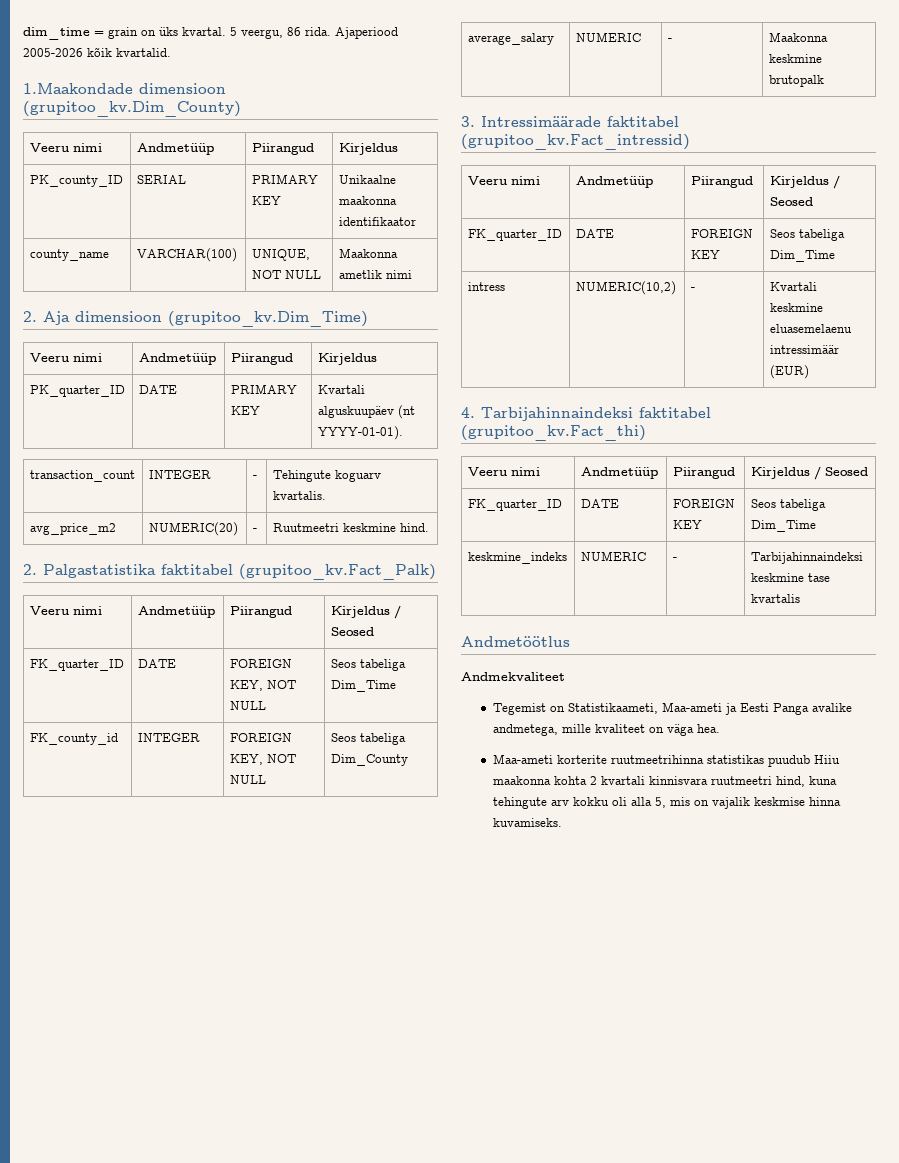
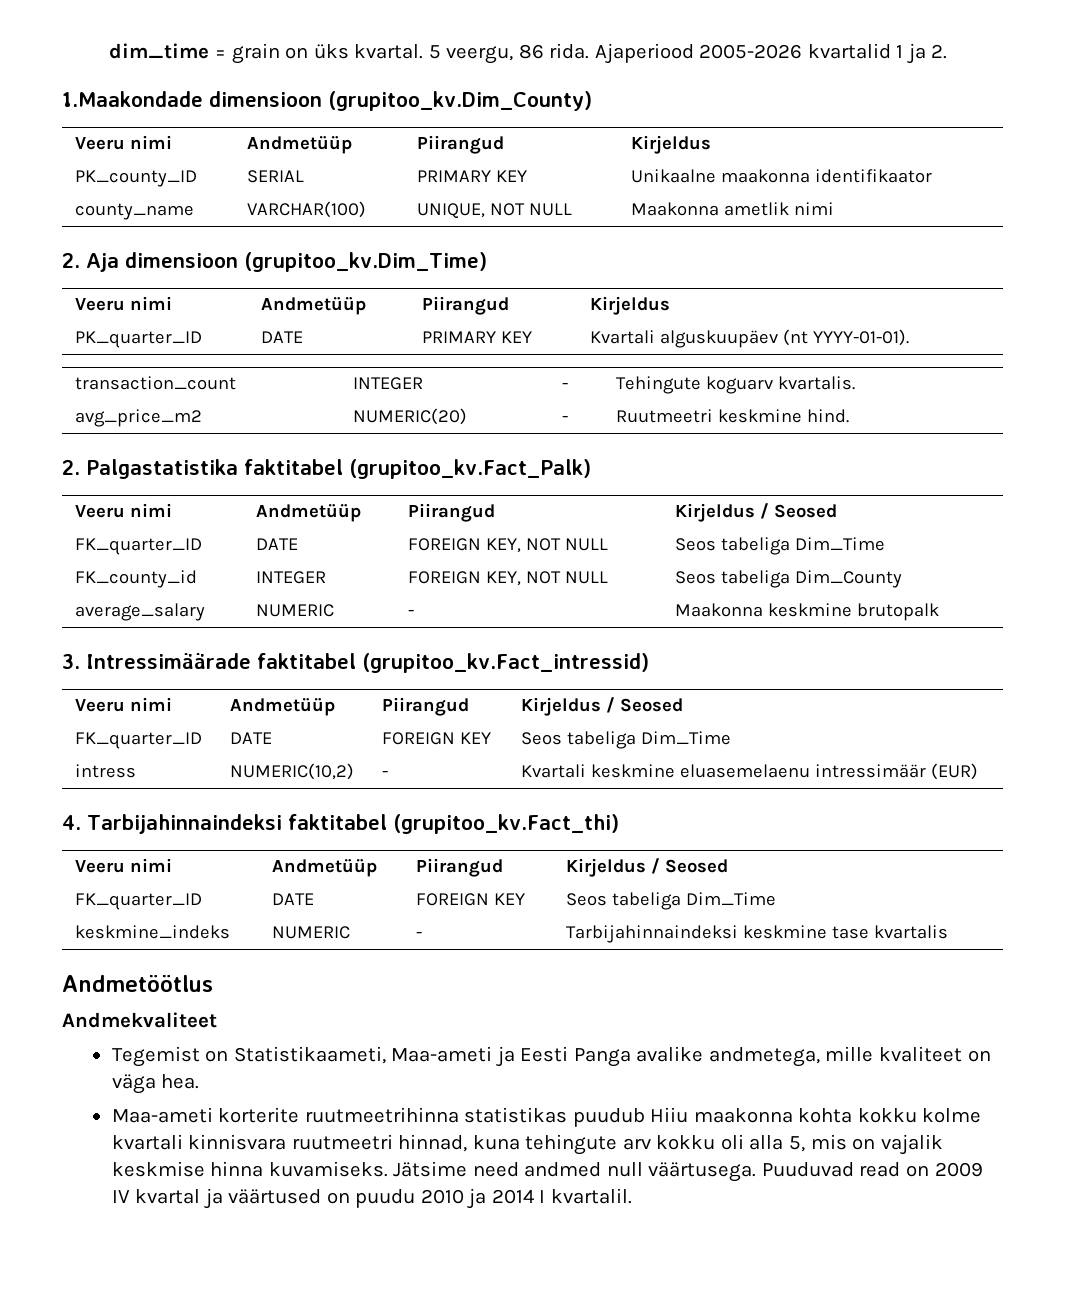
- Ajaperiood 2005-2026 kõik kvartalid.
+ Ajaperiood 2005-2026 kvartalid 1 ja 2.
- Maa-ameti korterite ruutmeetrihinna statistikas puudub Hiiu maakonna kohta 2 kvartali kinnisvara ruutmeetri hind, kuna tehingute arv kokku oli alla 5, mis on vajalik keskmise hinna kuvamiseks.
+ Maa-ameti korterite ruutmeetrihinna statistikas puudub Hiiu maakonna kohta kokku kolme kvartali kinnisvara ruutmeetri hinnad, kuna tehingute arv kokku oli alla 5, mis on vajalik keskmise hinna kuvamiseks.
+ Jätsime need andmed null väärtusega. Puuduvad read on 2009 IV kvartal ja väärtused on puudu 2010 ja 2014 I kvartalil.

